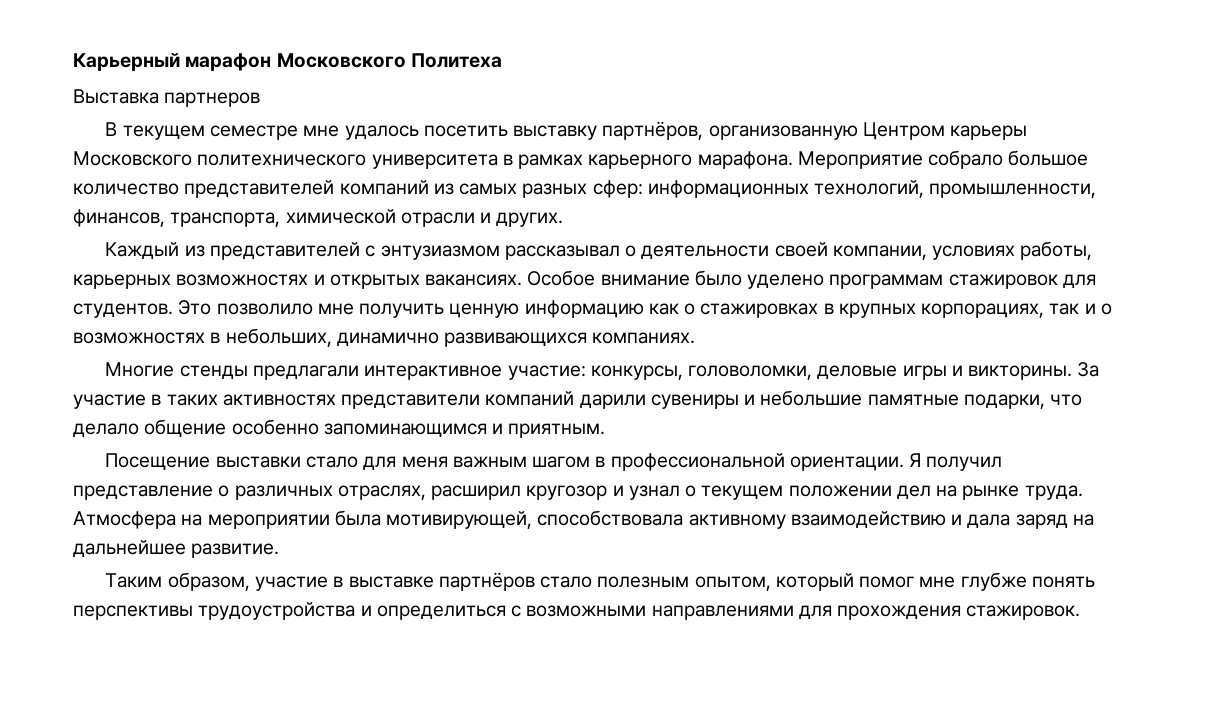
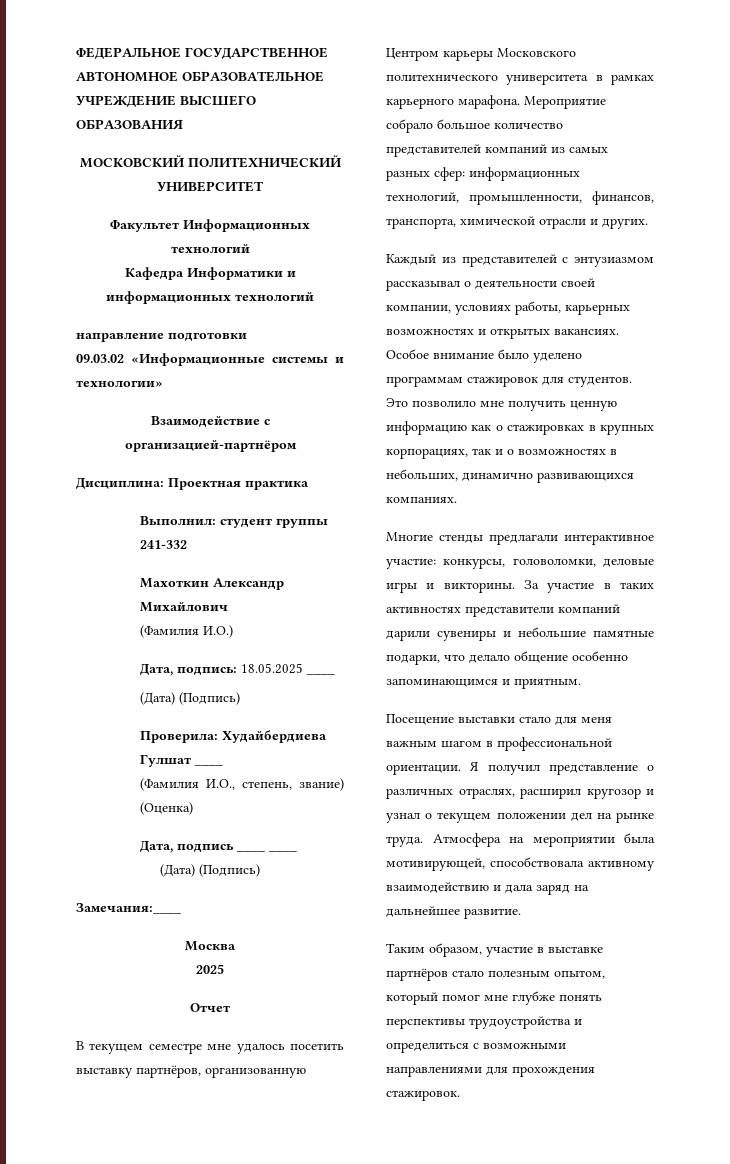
- Карьерный марафон Московского Политеха
- Выставка партнеров
+ ФЕДЕРАЛЬНОЕ ГОСУДАРСТВЕННОЕ АВТОНОМНОЕ ОБРАЗОВАТЕЛЬНОЕ УЧРЕЖДЕНИЕ ВЫСШЕГО ОБРАЗОВАНИЯ
+ МОСКОВСКИЙ ПОЛИТЕХНИЧЕСКИЙ УНИВЕРСИТЕТ
+ Факультет Информационных технологий
+ Кафедра Информатики и информационных технологий
+ направление подготовки
+ 09.03.02 «Информационные системы и технологии»
+ Взаимодействие с организацией-партнёром
+ Дисциплина: Проектная практика
+ Выполнил: студент группы 241-332
+ Махоткин Александр Михайлович
+ (Фамилия И.О.)
+ Дата, подпись: 18.05.2025 ____
+ (Дата) (Подпись)
+ Проверила: Худайбердиева Гулшат ____
+ (Фамилия И.О., степень, звание) (Оценка)
+ Дата, подпись ____ ____
+ (Дата) (Подпись)
+ Замечания:____
+ Москва
+ 2025
+ Отчет

